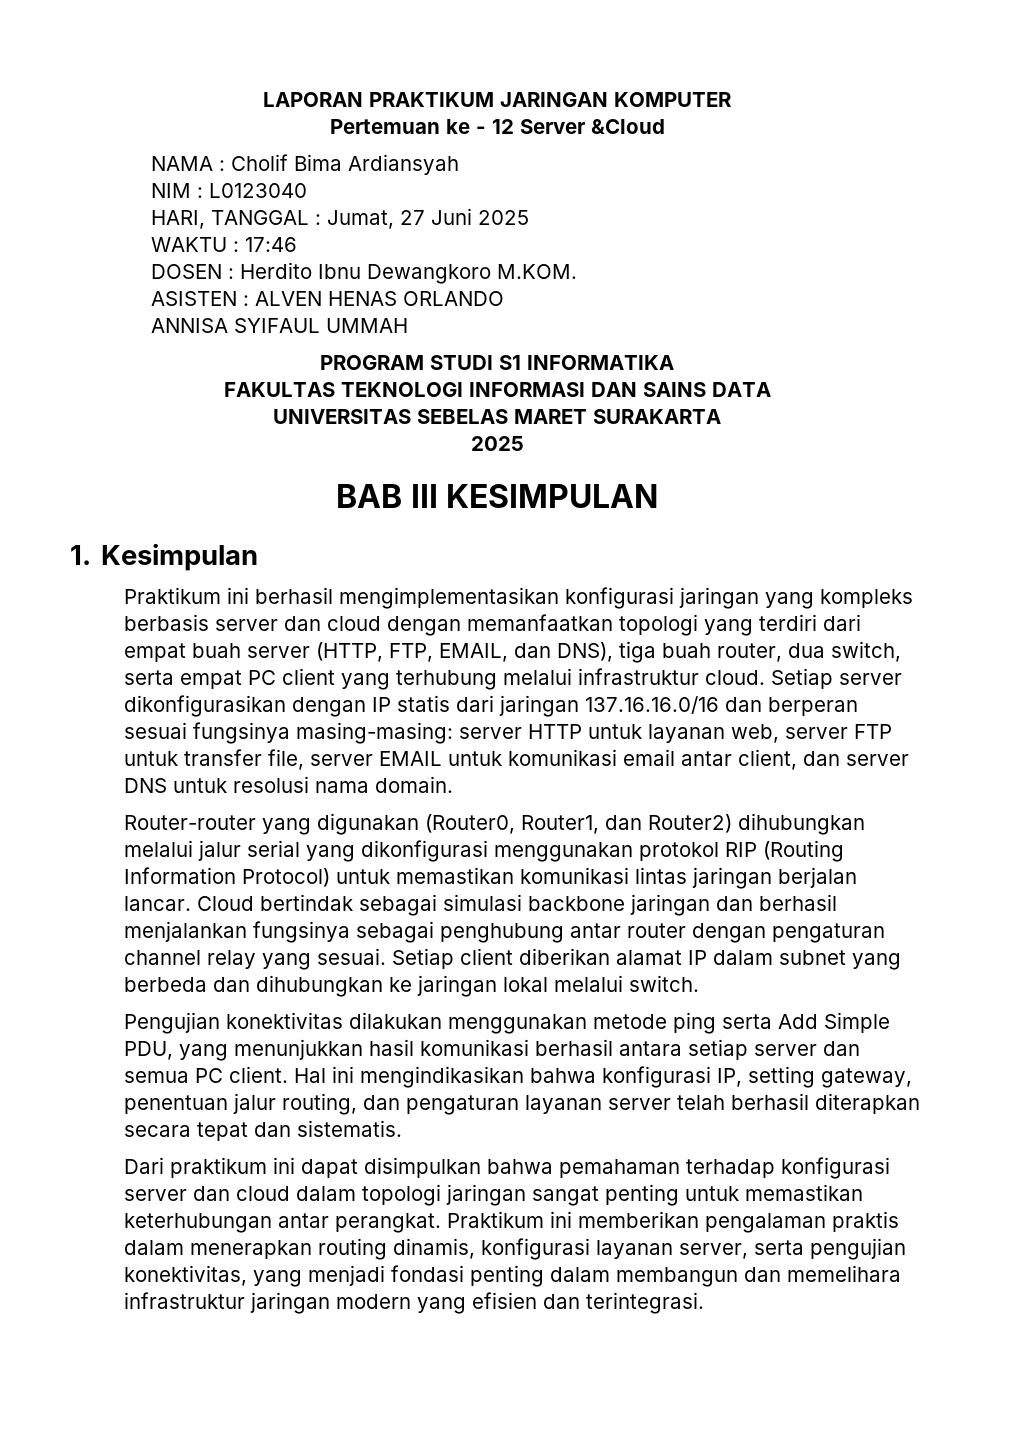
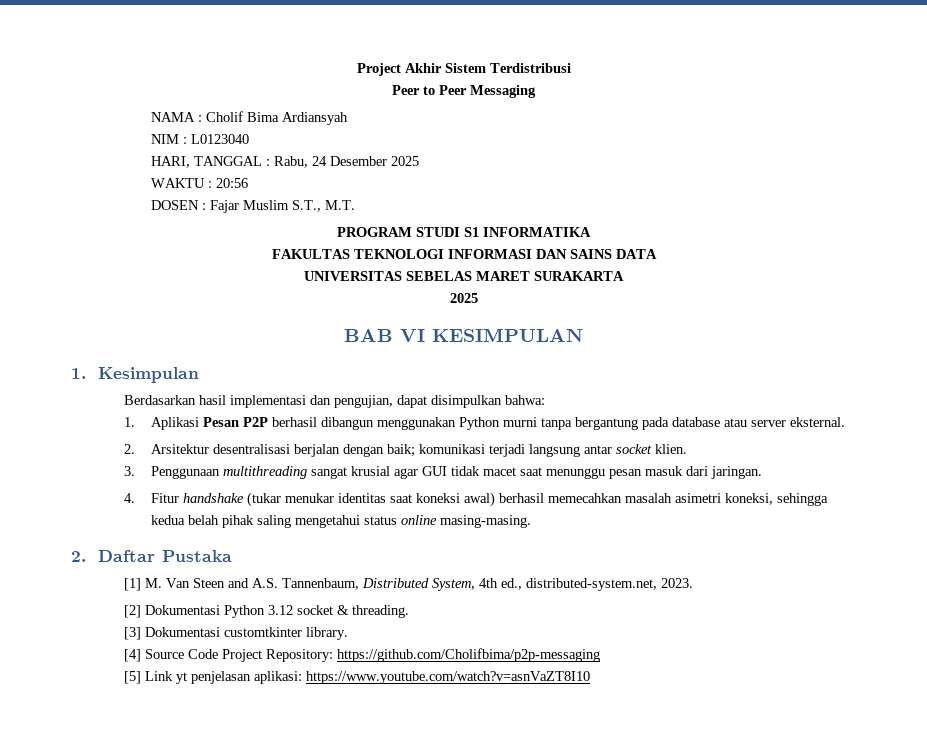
- LAPORAN PRAKTIKUM JARINGAN KOMPUTER
- Pertemuan ke - 12 Server &Cloud
+ Project Akhir Sistem Terdistribusi
+ Peer to Peer Messaging
- HARI, TANGGAL : Jumat, 27 Juni 2025
+ HARI, TANGGAL : Rabu, 24 Desember 2025
- WAKTU : 17:46
+ WAKTU : 20:56
- DOSEN : Herdito Ibnu Dewangkoro M.KOM.
- ASISTEN : ALVEN HENAS ORLANDO
- ANNISA SYIFAUL UMMAH
+ DOSEN : Fajar Muslim S.T., M.T.
- BAB III KESIMPULAN
+ BAB VI KESIMPULAN
- Praktikum ini berhasil mengimplementasikan konfigurasi jaringan yang kompleks berbasis server dan cloud dengan memanfaatkan topologi yang terdiri dari empat buah server (HTTP, FTP, EMAIL, dan DNS), tiga buah router, dua switch, serta empat PC client yang terhubung melalui infrastruktur cloud. Setiap server dikonfigurasikan dengan IP statis dari jaringan 137.16.16.0/16 dan berperan sesuai fungsinya masing-masing: server HTTP untuk layanan web, server FTP untuk transfer file, server EMAIL untuk komunikasi email antar client, dan server DNS untuk resolusi nama domain.
- Router-router yang digunakan (Router0, Router1, dan Router2) dihubungkan melalui jalur serial yang dikonfigurasi menggunakan protokol RIP (Routing Information Protocol) untuk memastikan komunikasi lintas jaringan berjalan lancar. Cloud bertindak sebagai simulasi backbone jaringan dan berhasil menjalankan fungsinya sebagai penghubung antar router dengan pengaturan channel relay yang sesuai. Setiap client diberikan alamat IP dalam subnet yang berbeda dan dihubungkan ke jaringan lokal melalui switch.
- Pengujian konektivitas dilakukan menggunakan metode ping serta Add Simple PDU, yang menunjukkan hasil komunikasi berhasil antara setiap server dan semua PC client. Hal ini mengindikasikan bahwa konfigurasi IP, setting gateway, penentuan jalur routing, dan pengaturan layanan server telah berhasil diterapkan secara tepat dan sistematis.
- Dari praktikum ini dapat disimpulkan bahwa pemahaman terhadap konfigurasi server dan cloud dalam topologi jaringan sangat penting untuk memastikan keterhubungan antar perangkat. Praktikum ini memberikan pengalaman praktis dalam menerapkan routing dinamis, konfigurasi layanan server, serta pengujian konektivitas, yang menjadi fondasi penting dalam membangun dan memelihara infrastruktur jaringan modern yang efisien dan terintegrasi.
+ Berdasarkan hasil implementasi dan pengujian, dapat disimpulkan bahwa:
+ 1. Aplikasi Pesan P2P berhasil dibangun menggunakan Python murni tanpa bergantung pada database atau server eksternal.
+ 2. Arsitektur desentralisasi berjalan dengan baik; komunikasi terjadi langsung antar socket klien.
+ 3. Penggunaan multithreading sangat krusial agar GUI tidak macet saat menunggu pesan masuk dari jaringan.
+ 4. Fitur handshake (tukar menukar identitas saat koneksi awal) berhasil memecahkan masalah asimetri koneksi, sehingga kedua belah pihak saling mengetahui status online masing-masing.
+ 2. Daftar Pustaka
+ [1] M. Van Steen and A.S. Tannenbaum, Distributed System, 4th ed., distributed-system.net, 2023.
+ [2] Dokumentasi Python 3.12 socket & threading.
+ [3] Dokumentasi customtkinter library.
+ [4] Source Code Project Repository: https://github.com/Cholifbima/p2p-messaging
+ [5] Link yt penjelasan aplikasi: https://www.youtube.com/watch?v=asnVaZT8I10

